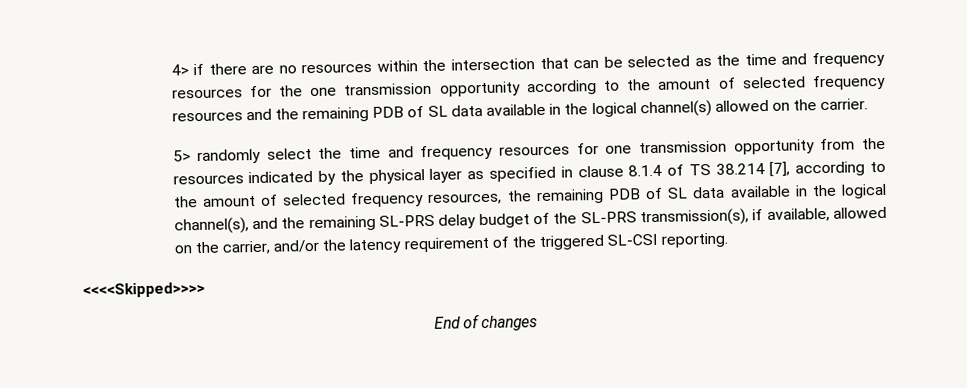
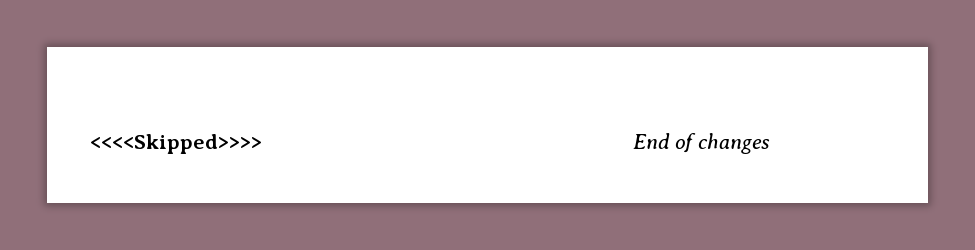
- 4> if there are no resources within the intersection that can be selected as the time and frequency resources for the one transmission opportunity according to the amount of selected frequency resources and the remaining PDB of SL data available in the logical channel(s) allowed on the carrier.
- 5> randomly select the time and frequency resources for one transmission opportunity from the resources indicated by the physical layer as specified in clause 8.1.4 of TS 38.214 [7], according to the amount of selected frequency resources, the remaining PDB of SL data available in the logical channel(s), and the remaining SL-PRS delay budget of the SL-PRS transmission(s), if available, allowed on the carrier, and/or the latency requirement of the triggered SL-CSI reporting.

